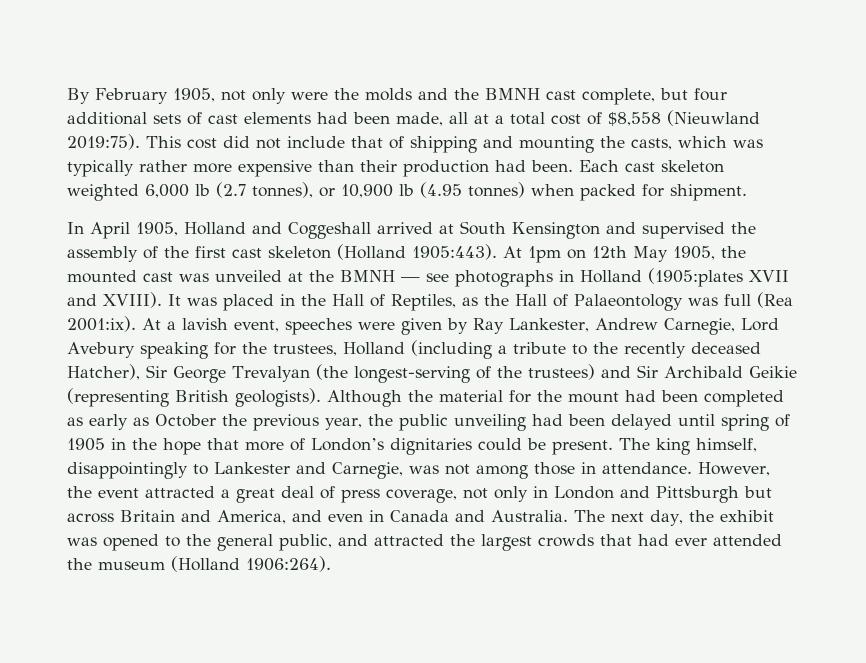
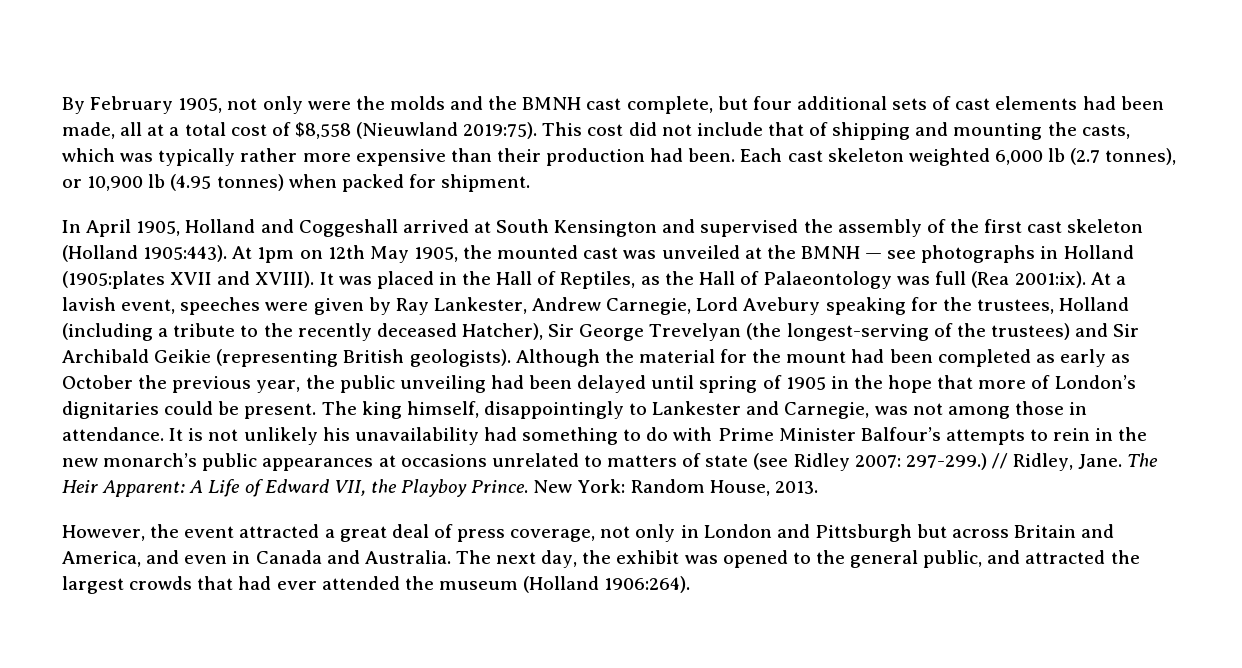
- At a lavish event, speeches were given by Ray Lankester, Andrew Carnegie, Lord Avebury speaking for the trustees, Holland (including a tribute to the recently deceased Hatcher), Sir George Trevalyan (the longest-serving of the trustees) and Sir Archibald Geikie (representing British geologists).
+ At a lavish event, speeches were given by Ray Lankester, Andrew Carnegie, Lord Avebury speaking for the trustees, Holland (including a tribute to the recently deceased Hatcher), Sir George Trevelyan (the longest-serving of the trustees) and Sir Archibald Geikie (representing British geologists).
- The king himself, disappointingly to Lankester and Carnegie, was not among those in attendance. However, the event attracted a great deal of press coverage, not only in London and Pittsburgh but across Britain and America, and even in Canada and Australia.
+ The king himself, disappointingly to Lankester and Carnegie, was not among those in attendance. It is not unlikely his unavailability had something to do with Prime Minister Balfour’s attempts to rein in the new monarch’s public appearances at occasions unrelated to matters of state (see Ridley 2007: 297-299.) // Ridley, Jane. The Heir Apparent: A Life of Edward VII, the Playboy Prince. New York: Random House, 2013.
+ However, the event attracted a great deal of press coverage, not only in London and Pittsburgh but across Britain and America, and even in Canada and Australia.

